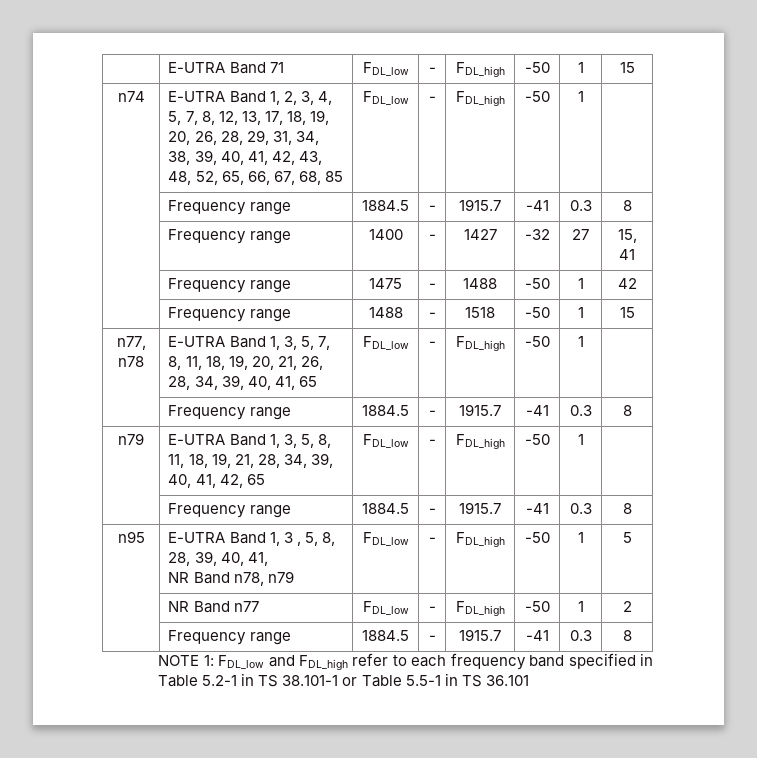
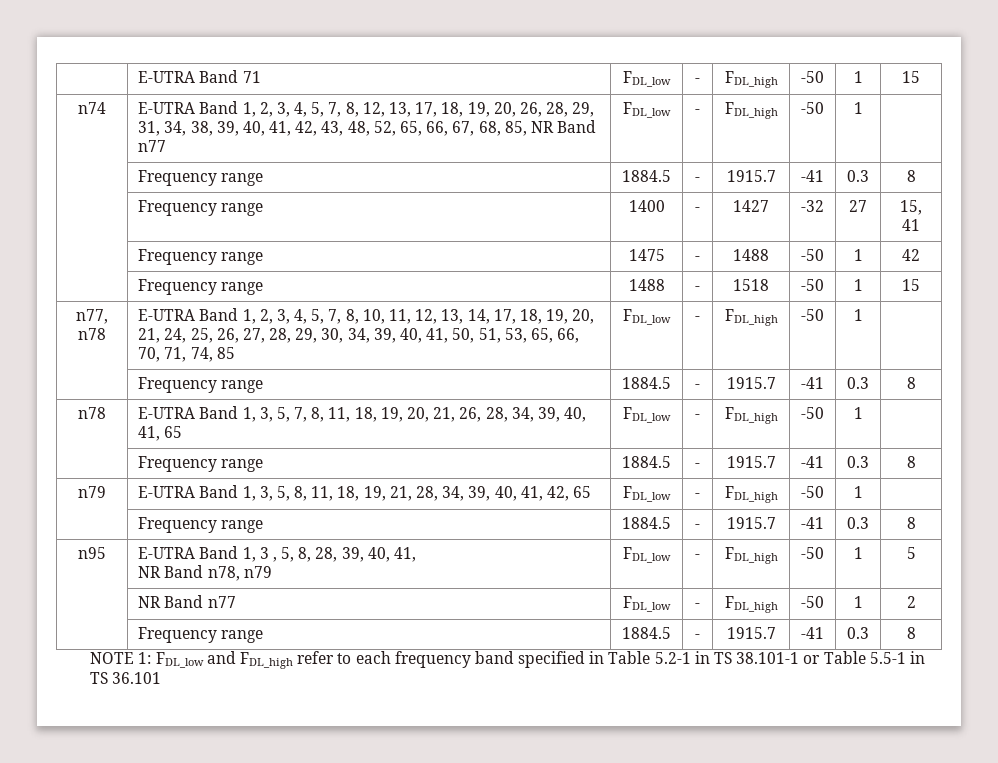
- E-UTRA Band 1, 2, 3, 4, 5, 7, 8, 12, 13, 17, 18, 19, 20, 26, 28, 29, 31, 34, 38, 39, 40, 41, 42, 43, 48, 52, 65, 66, 67, 68, 85
+ E-UTRA Band 1, 2, 3, 4, 5, 7, 8, 12, 13, 17, 18, 19, 20, 26, 28, 29, 31, 34, 38, 39, 40, 41, 42, 43, 48, 52, 65, 66, 67, 68, 85, NR Band n77
- E-UTRA Band 1, 3, 5, 7, 8, 11, 18, 19, 20, 21, 26, 28, 34, 39, 40, 41, 65 | FDL_low | - | FDL_high | -50 | 1
+ E-UTRA Band 1, 2, 3, 4, 5, 7, 8, 10, 11, 12, 13, 14, 17, 18, 19, 20, 21, 24, 25, 26, 27, 28, 29, 30, 34, 39, 40, 41, 50, 51, 53, 65, 66, 70, 71, 74, 85 | FDL_low | - | FDL_high | -50 | 1 |
+ | Frequency range | 1884.5 | - | 1915.7 | -41 | 0.3 | 8
+ n78 | E-UTRA Band 1, 3, 5, 7, 8, 11, 18, 19, 20, 21, 26, 28, 34, 39, 40, 41, 65 | FDL_low | - | FDL_high | -50 | 1 |

